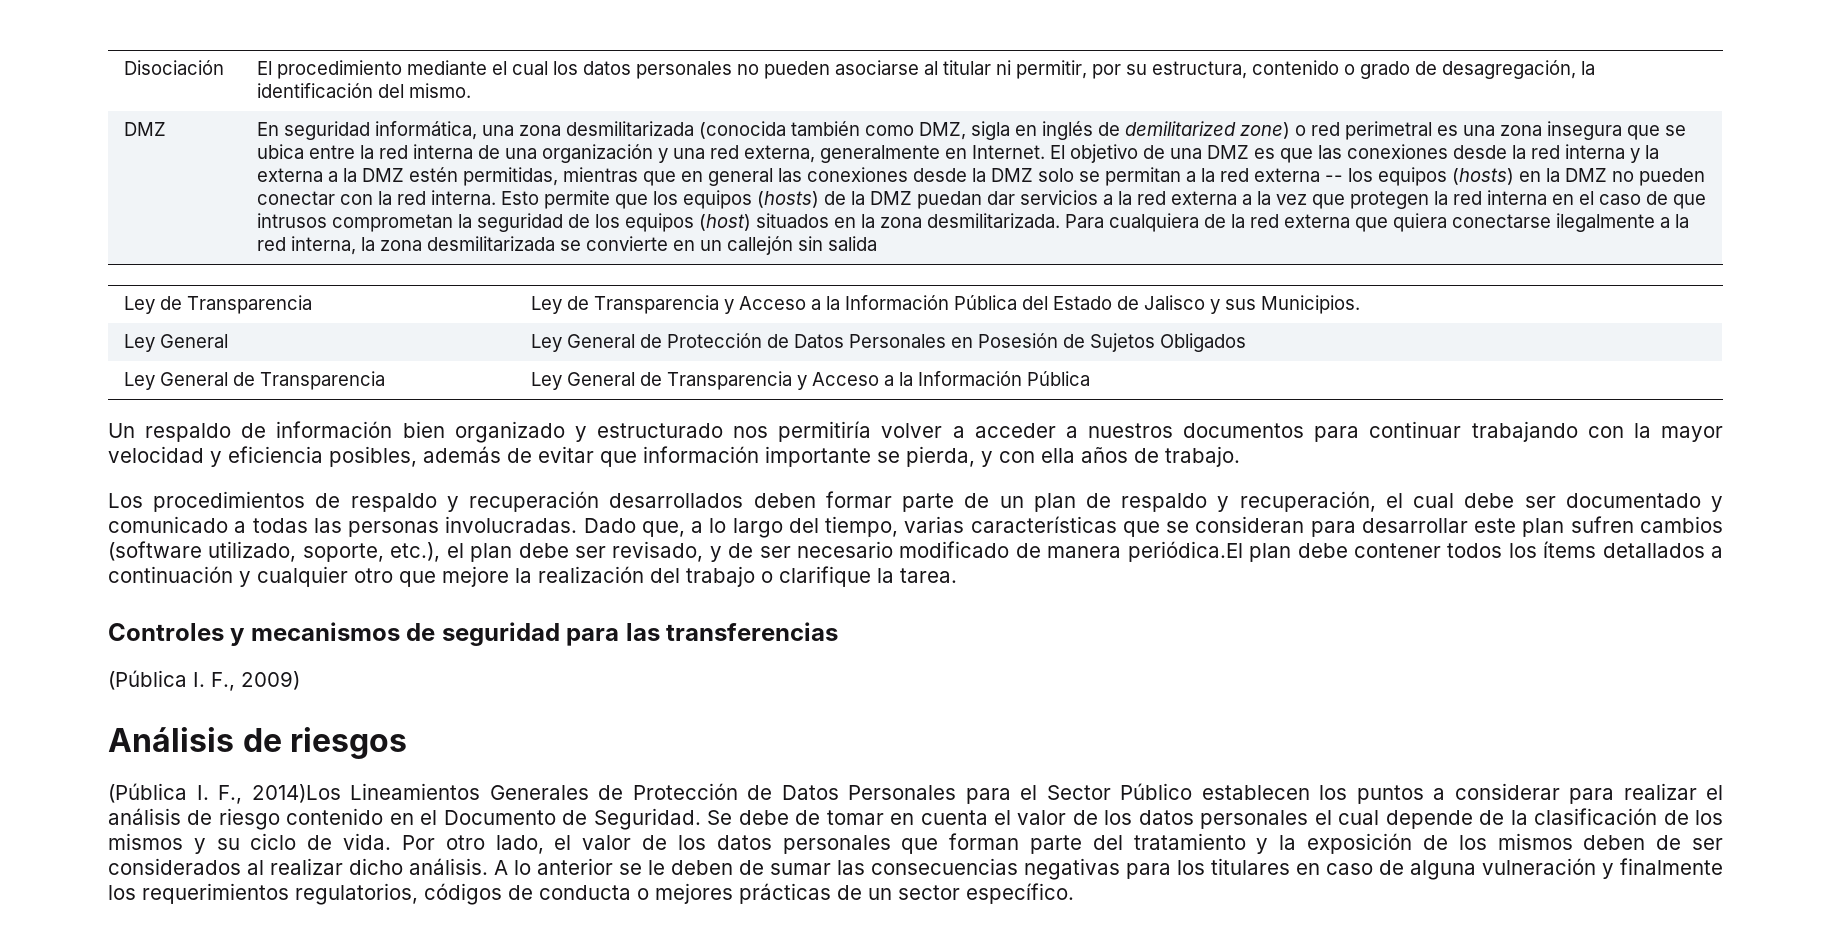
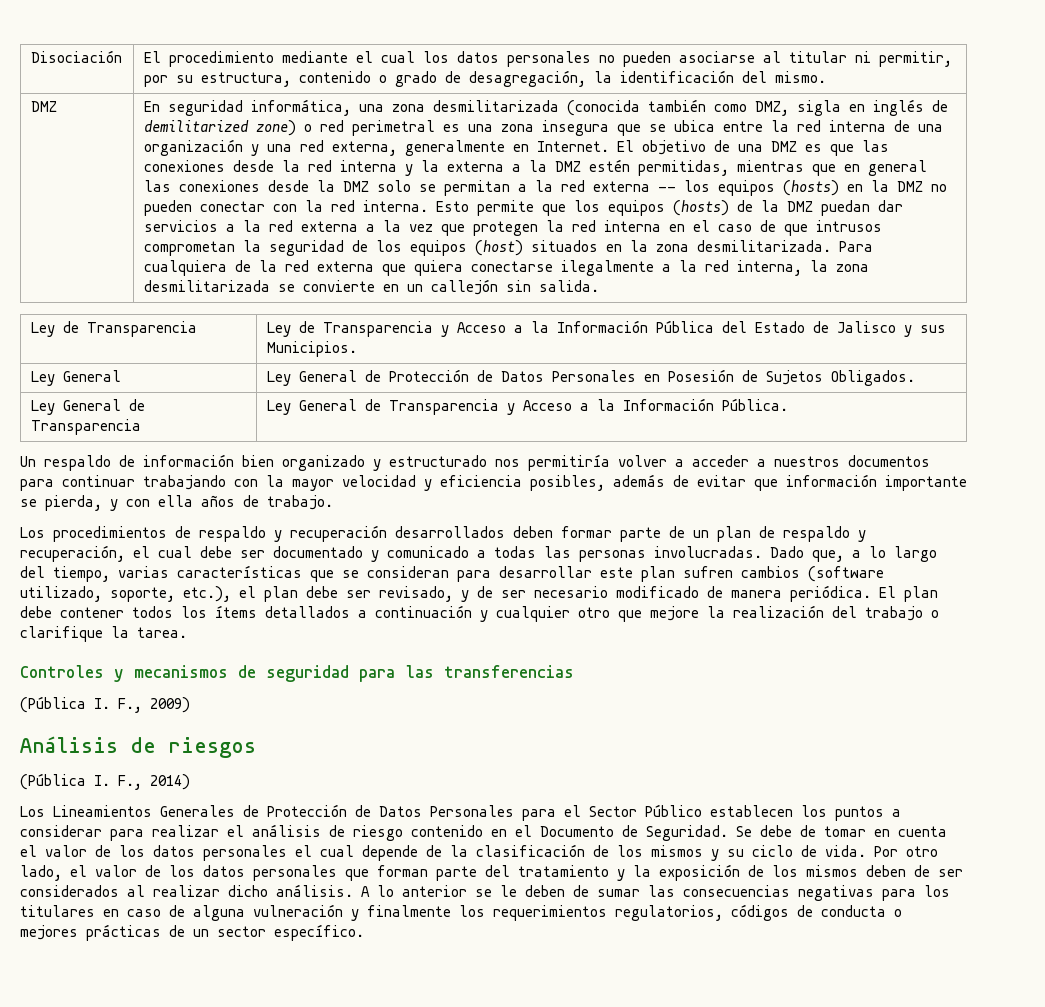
- Para cualquiera de la red externa que quiera conectarse ilegalmente a la red interna, la zona desmilitarizada se convierte en un callejón sin salida
+ Para cualquiera de la red externa que quiera conectarse ilegalmente a la red interna, la zona desmilitarizada se convierte en un callejón sin salida.
- Ley General | Ley General de Protección de Datos Personales en Posesión de Sujetos Obligados
+ Ley General | Ley General de Protección de Datos Personales en Posesión de Sujetos Obligados.
- Ley General de Transparencia | Ley General de Transparencia y Acceso a la Información Pública
+ Ley General de Transparencia | Ley General de Transparencia y Acceso a la Información Pública.
- Dado que, a lo largo del tiempo, varias características que se consideran para desarrollar este plan sufren cambios (software utilizado, soporte, etc.), el plan debe ser revisado, y de ser necesario modificado de manera periódica.El plan debe contener todos los ítems detallados a continuación y cualquier otro que mejore la realización del trabajo o clarifique la tarea.
+ Dado que, a lo largo del tiempo, varias características que se consideran para desarrollar este plan sufren cambios (software utilizado, soporte, etc.), el plan debe ser revisado, y de ser necesario modificado de manera periódica. El plan debe contener todos los ítems detallados a continuación y cualquier otro que mejore la realización del trabajo o clarifique la tarea.
- (Pública I. F., 2014)Los Lineamientos Generales de Protección de Datos Personales para el Sector Público establecen los puntos a considerar para realizar el análisis de riesgo contenido en el Documento de Seguridad.
+ (Pública I. F., 2014)
+ Los Lineamientos Generales de Protección de Datos Personales para el Sector Público establecen los puntos a considerar para realizar el análisis de riesgo contenido en el Documento de Seguridad.

